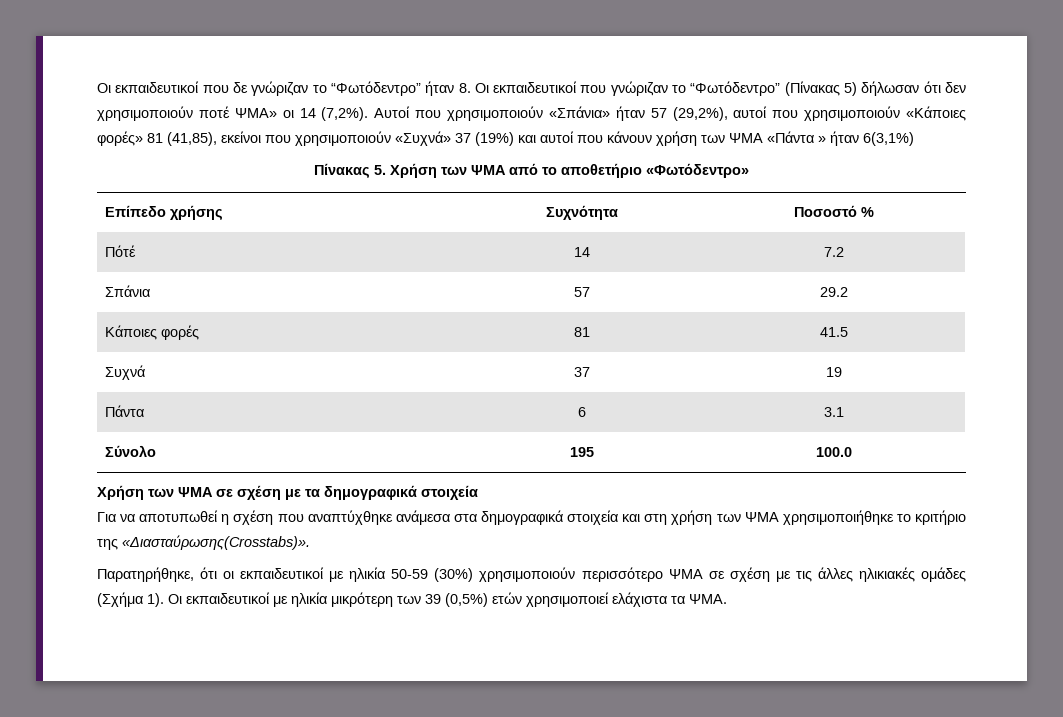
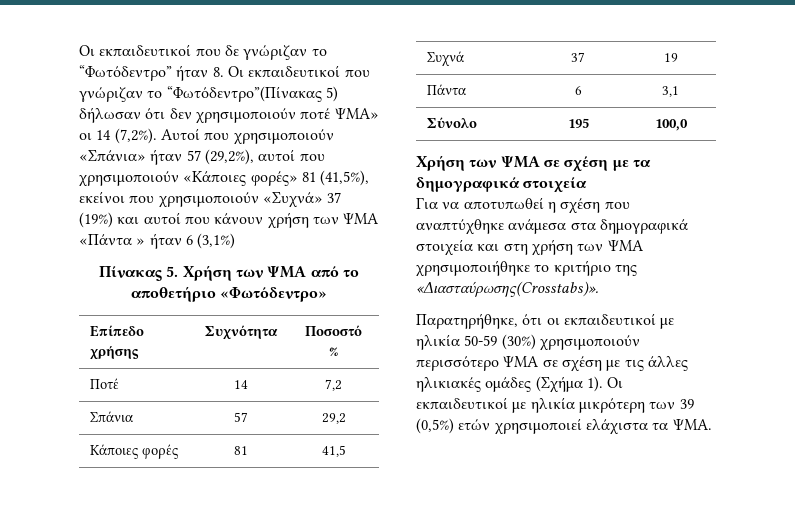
- Οι εκπαιδευτικοί που δε γνώριζαν το “Φωτόδεντρο” ήταν 8. Οι εκπαιδευτικοί που γνώριζαν το “Φωτόδεντρο” (Πίνακας 5) δήλωσαν ότι δεν χρησιμοποιούν ποτέ ΨΜΑ» οι 14 (7,2%).
+ Οι εκπαιδευτικοί που δε γνώριζαν το “Φωτόδεντρο” ήταν 8. Οι εκπαιδευτικοί που γνώριζαν το “Φωτόδεντρο”(Πίνακας 5) δήλωσαν ότι δεν χρησιμοποιούν ποτέ ΨΜΑ» οι 14 (7,2%).
- Αυτοί που χρησιμοποιούν «Σπάνια» ήταν 57 (29,2%), αυτοί που χρησιμοποιούν «Κάποιες φορές» 81 (41,85), εκείνοι που χρησιμοποιούν «Συχνά» 37 (19%) και αυτοί που κάνουν χρήση των ΨΜΑ «Πάντα » ήταν 6(3,1%)
+ Αυτοί που χρησιμοποιούν «Σπάνια» ήταν 57 (29,2%), αυτοί που χρησιμοποιούν «Κάποιες φορές» 81 (41,5%), εκείνοι που χρησιμοποιούν «Συχνά» 37 (19%) και αυτοί που κάνουν χρήση των ΨΜΑ «Πάντα » ήταν 6 (3,1%)
- Πότέ | 14 | 7.2
+ Ποτέ | 14 | 7,2
- Σπάνια | 57 | 29.2
+ Σπάνια | 57 | 29,2
- Κάποιες φορές | 81 | 41.5
+ Κάποιες φορές | 81 | 41,5
- Πάντα | 6 | 3.1
+ Πάντα | 6 | 3,1
- Σύνολο | 195 | 100.0
+ Σύνολο | 195 | 100,0

